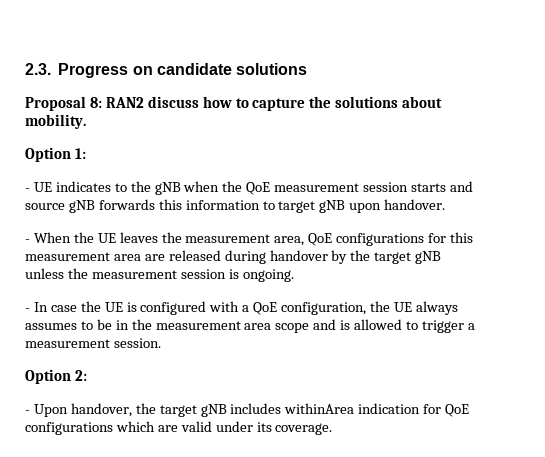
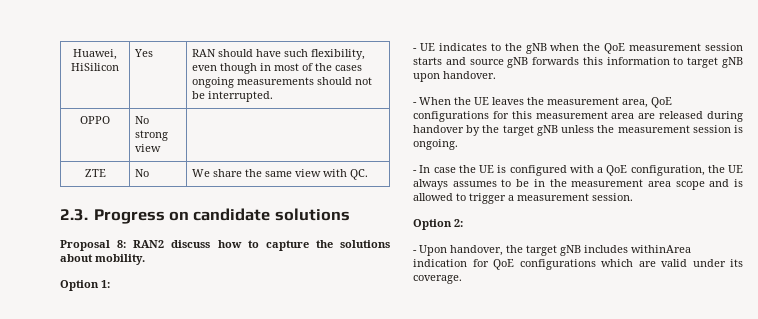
+ Huawei, HiSilicon | Yes | RAN should have such flexibility, even though in most of the cases ongoing measurements should not be interrupted.
+ OPPO | No strong view |
+ ZTE | No | We share the same view with QC.

